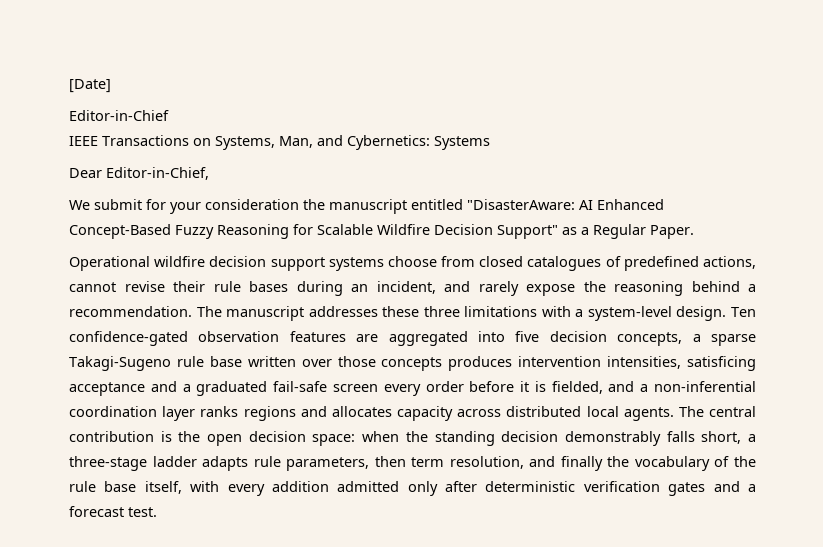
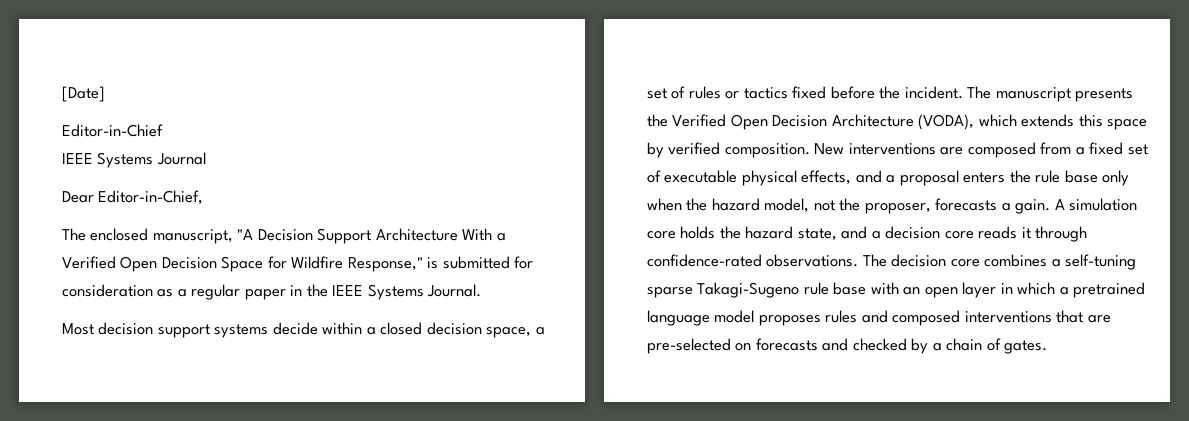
- IEEE Transactions on Systems, Man, and Cybernetics: Systems
+ IEEE Systems Journal
- We submit for your consideration the manuscript entitled "DisasterAware: AI Enhanced Concept-Based Fuzzy Reasoning for Scalable Wildfire Decision Support" as a Regular Paper.
- Operational wildfire decision support systems choose from closed catalogues of predefined actions, cannot revise their rule bases during an incident, and rarely expose the reasoning behind a recommendation. The manuscript addresses these three limitations with a system-level design. Ten confidence-gated observation features are aggregated into five decision concepts, a sparse Takagi-Sugeno rule base written over those concepts produces intervention intensities, satisficing acceptance and a graduated fail-safe screen every order before it is fielded, and a non-inferential coordination layer ranks regions and allocates capacity across distributed local agents. The central contribution is the open decision space: when the standing decision demonstrably falls short, a three-stage ladder adapts rule parameters, then term resolution, and finally the vocabulary of the rule base itself, with every addition admitted only after deterministic verification gates and a forecast test.
+ The enclosed manuscript, "A Decision Support Architecture With a Verified Open Decision Space for Wildfire Response," is submitted for consideration as a regular paper in the IEEE Systems Journal.
+ Most decision support systems decide within a closed decision space, a set of rules or tactics fixed before the incident. The manuscript presents the Verified Open Decision Architecture (VODA), which extends this space by verified composition. New interventions are composed from a fixed set of executable physical effects, and a proposal enters the rule base only when the hazard model, not the proposer, forecasts a gain. A simulation core holds the hazard state, and a decision core reads it through confidence-rated observations. The decision core combines a self-tuning sparse Takagi-Sugeno rule base with an open layer in which a pretrained language model proposes rules and composed interventions that are pre-selected on forecasts and checked by a chain of gates.

